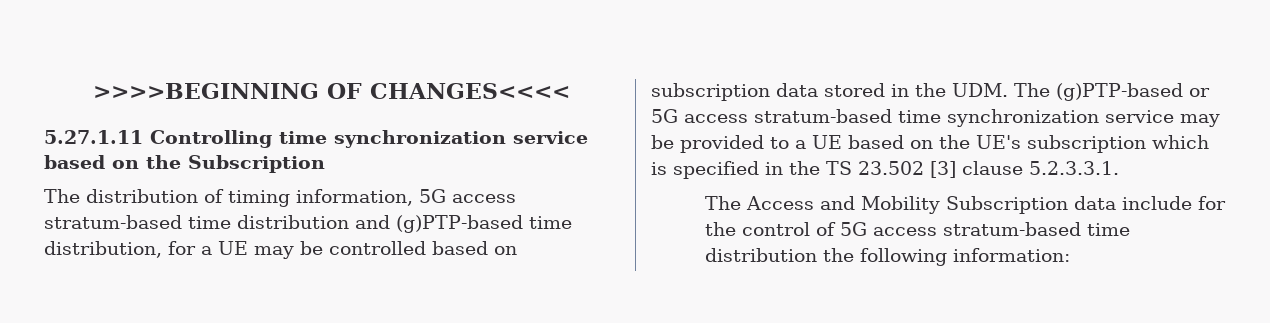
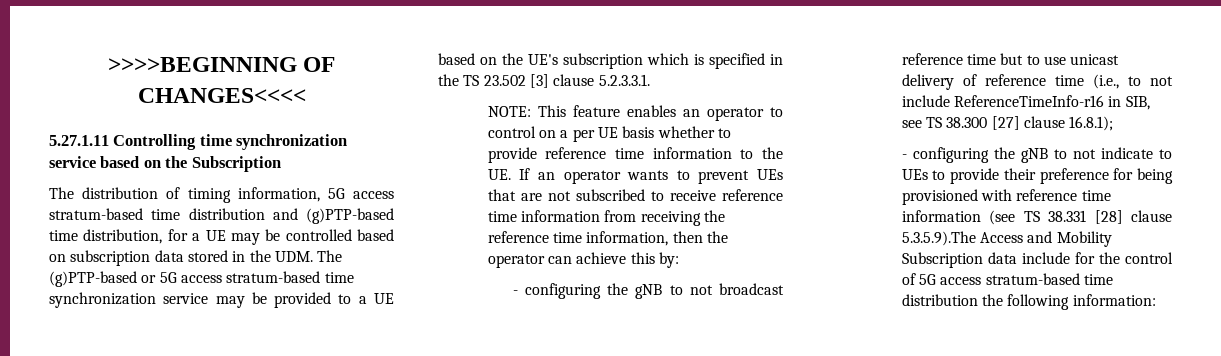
- The Access and Mobility Subscription data include for the control of 5G access stratum-based time distribution the following information:
+ NOTE: This feature enables an operator to control on a per UE basis whether to provide reference time information to the UE. If an operator wants to prevent UEs that are not subscribed to receive reference time information from receiving the reference time information, then the operator can achieve this by:
+ - configuring the gNB to not broadcast reference time but to use unicast delivery of reference time (i.e., to not include ReferenceTimeInfo-r16 in SIB, see TS 38.300 [27] clause 16.8.1);
+ - configuring the gNB to not indicate to UEs to provide their preference for being provisioned with reference time information (see TS 38.331 [28] clause 5.3.5.9).The Access and Mobility Subscription data include for the control of 5G access stratum-based time distribution the following information:

